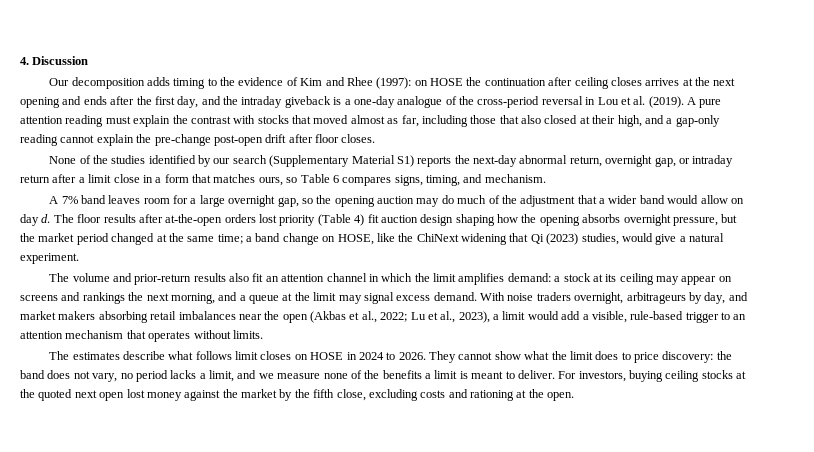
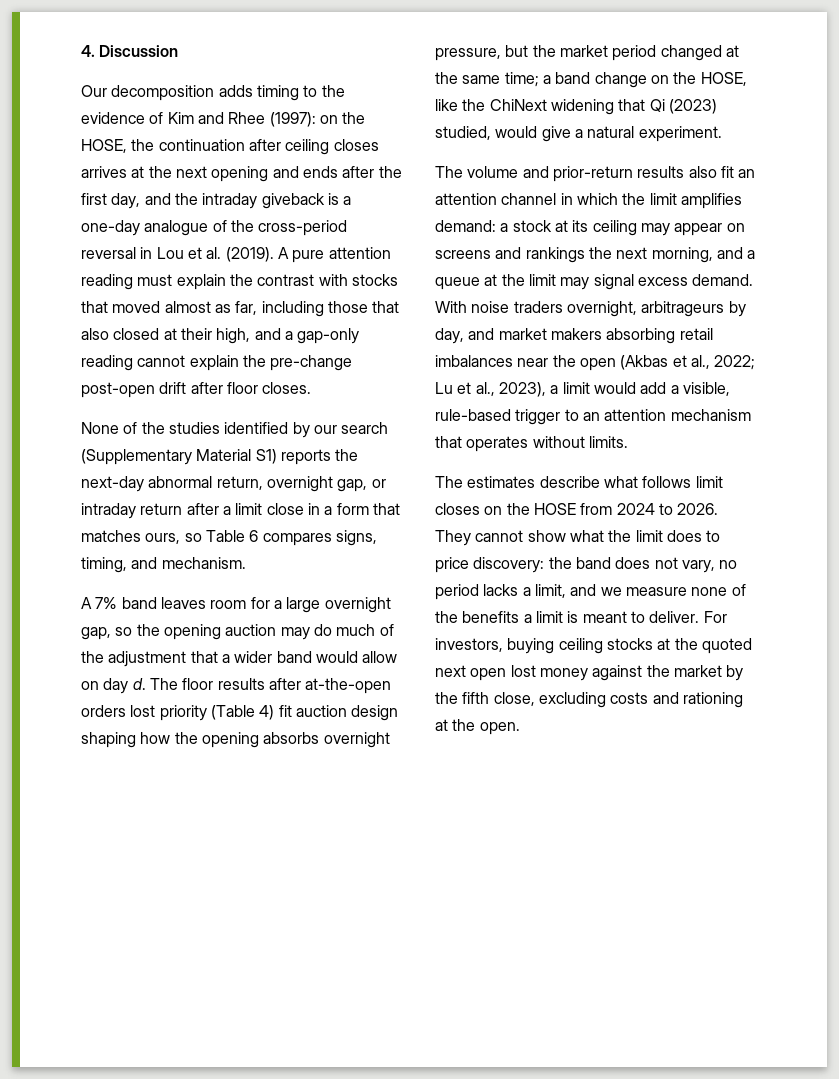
- Our decomposition adds timing to the evidence of Kim and Rhee (1997): on HOSE the continuation after ceiling closes arrives at the next opening and ends after the first day, and the intraday giveback is a one-day analogue of the cross-period reversal in Lou et al. (2019).
+ Our decomposition adds timing to the evidence of Kim and Rhee (1997): on the HOSE, the continuation after ceiling closes arrives at the next opening and ends after the first day, and the intraday giveback is a one-day analogue of the cross-period reversal in Lou et al. (2019).
- The floor results after at-the-open orders lost priority (Table 4) fit auction design shaping how the opening absorbs overnight pressure, but the market period changed at the same time; a band change on HOSE, like the ChiNext widening that Qi (2023) studies, would give a natural experiment.
+ The floor results after at-the-open orders lost priority (Table 4) fit auction design shaping how the opening absorbs overnight pressure, but the market period changed at the same time; a band change on the HOSE, like the ChiNext widening that Qi (2023) studied, would give a natural experiment.
- The estimates describe what follows limit closes on HOSE in 2024 to 2026.
+ The estimates describe what follows limit closes on the HOSE from 2024 to 2026.

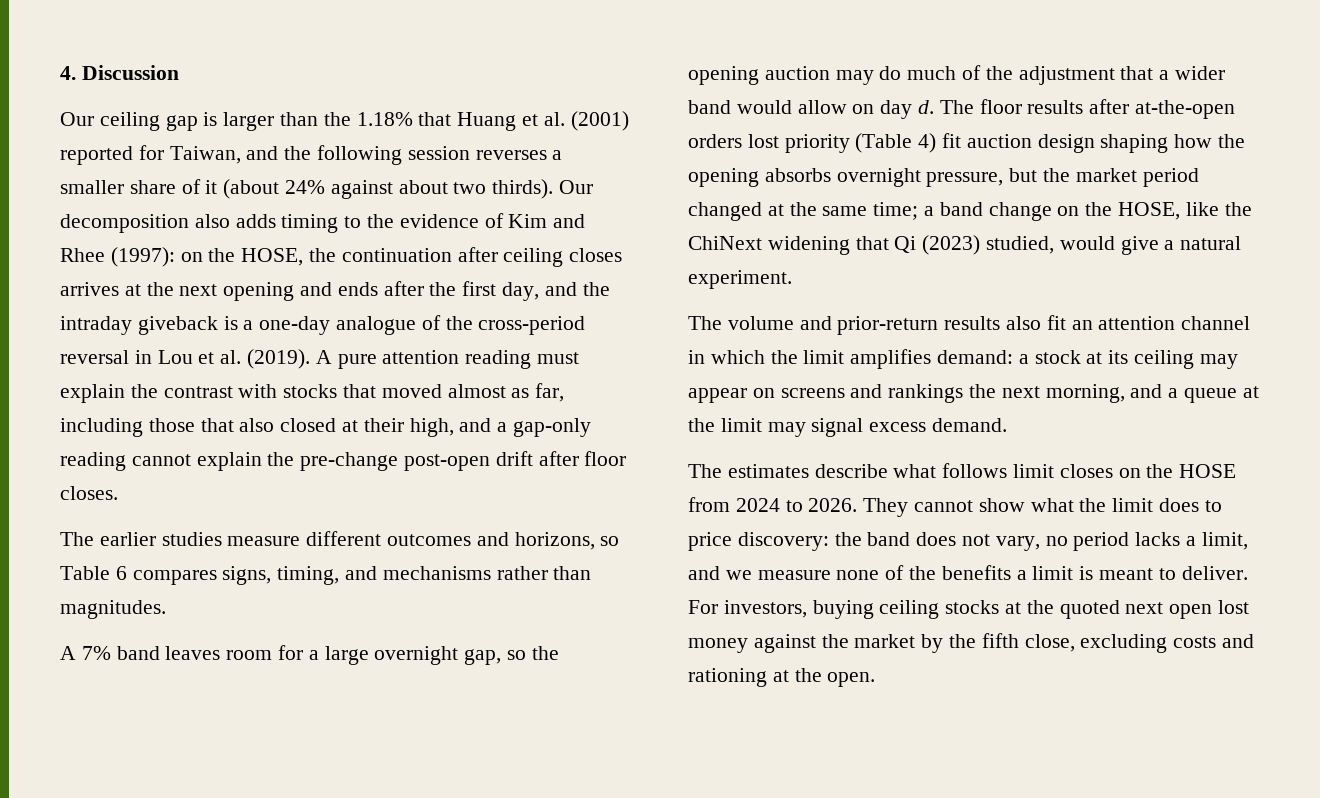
- Our decomposition adds timing to the evidence of Kim and Rhee (1997): on the HOSE, the continuation after ceiling closes arrives at the next opening and ends after the first day, and the intraday giveback is a one-day analogue of the cross-period reversal in Lou et al. (2019).
+ Our ceiling gap is larger than the 1.18% that Huang et al. (2001) reported for Taiwan, and the following session reverses a smaller share of it (about 24% against about two thirds). Our decomposition also adds timing to the evidence of Kim and Rhee (1997): on the HOSE, the continuation after ceiling closes arrives at the next opening and ends after the first day, and the intraday giveback is a one-day analogue of the cross-period reversal in Lou et al. (2019).
- None of the studies identified by our search (Supplementary Material S1) reports the next-day abnormal return, overnight gap, or intraday return after a limit close in a form that matches ours, so Table 6 compares signs, timing, and mechanism.
+ The earlier studies measure different outcomes and horizons, so Table 6 compares signs, timing, and mechanisms rather than magnitudes.
- With noise traders overnight, arbitrageurs by day, and market makers absorbing retail imbalances near the open (Akbas et al., 2022; Lu et al., 2023), a limit would add a visible, rule-based trigger to an attention mechanism that operates without limits.

